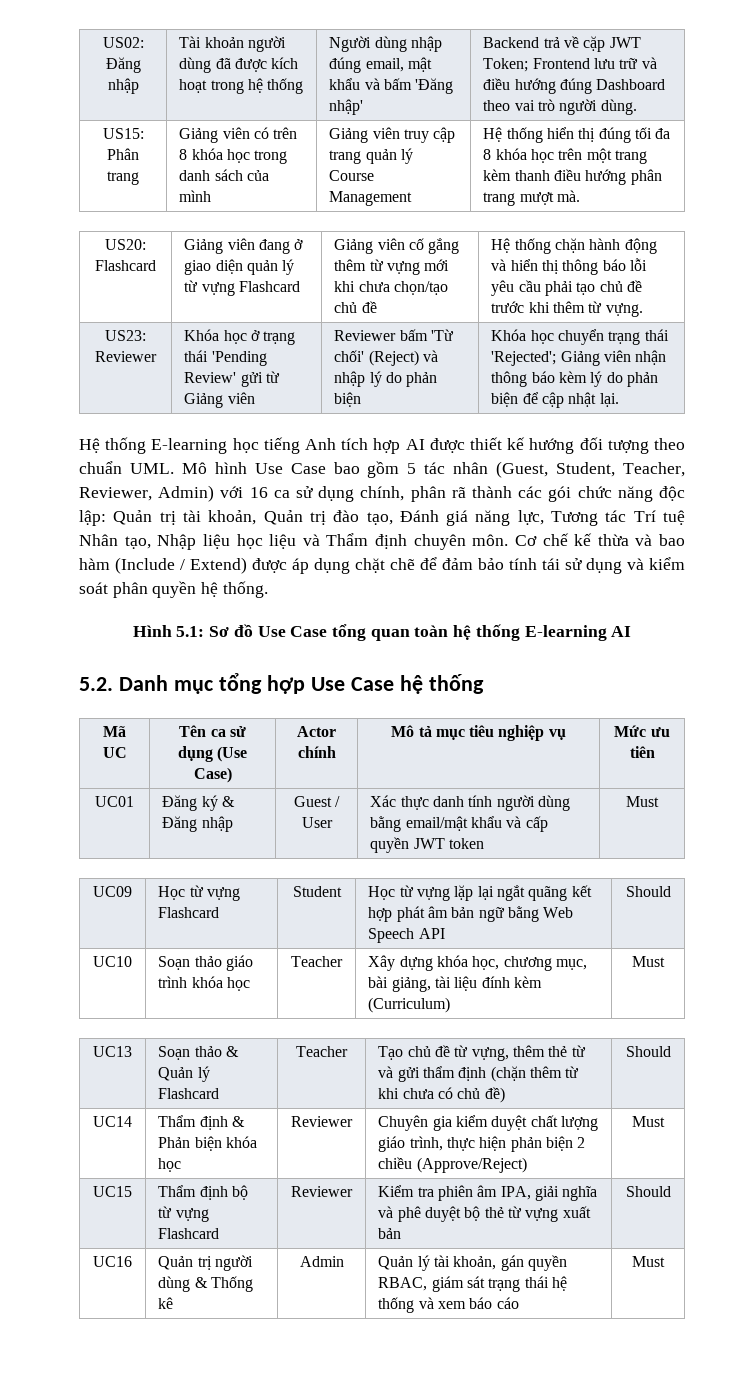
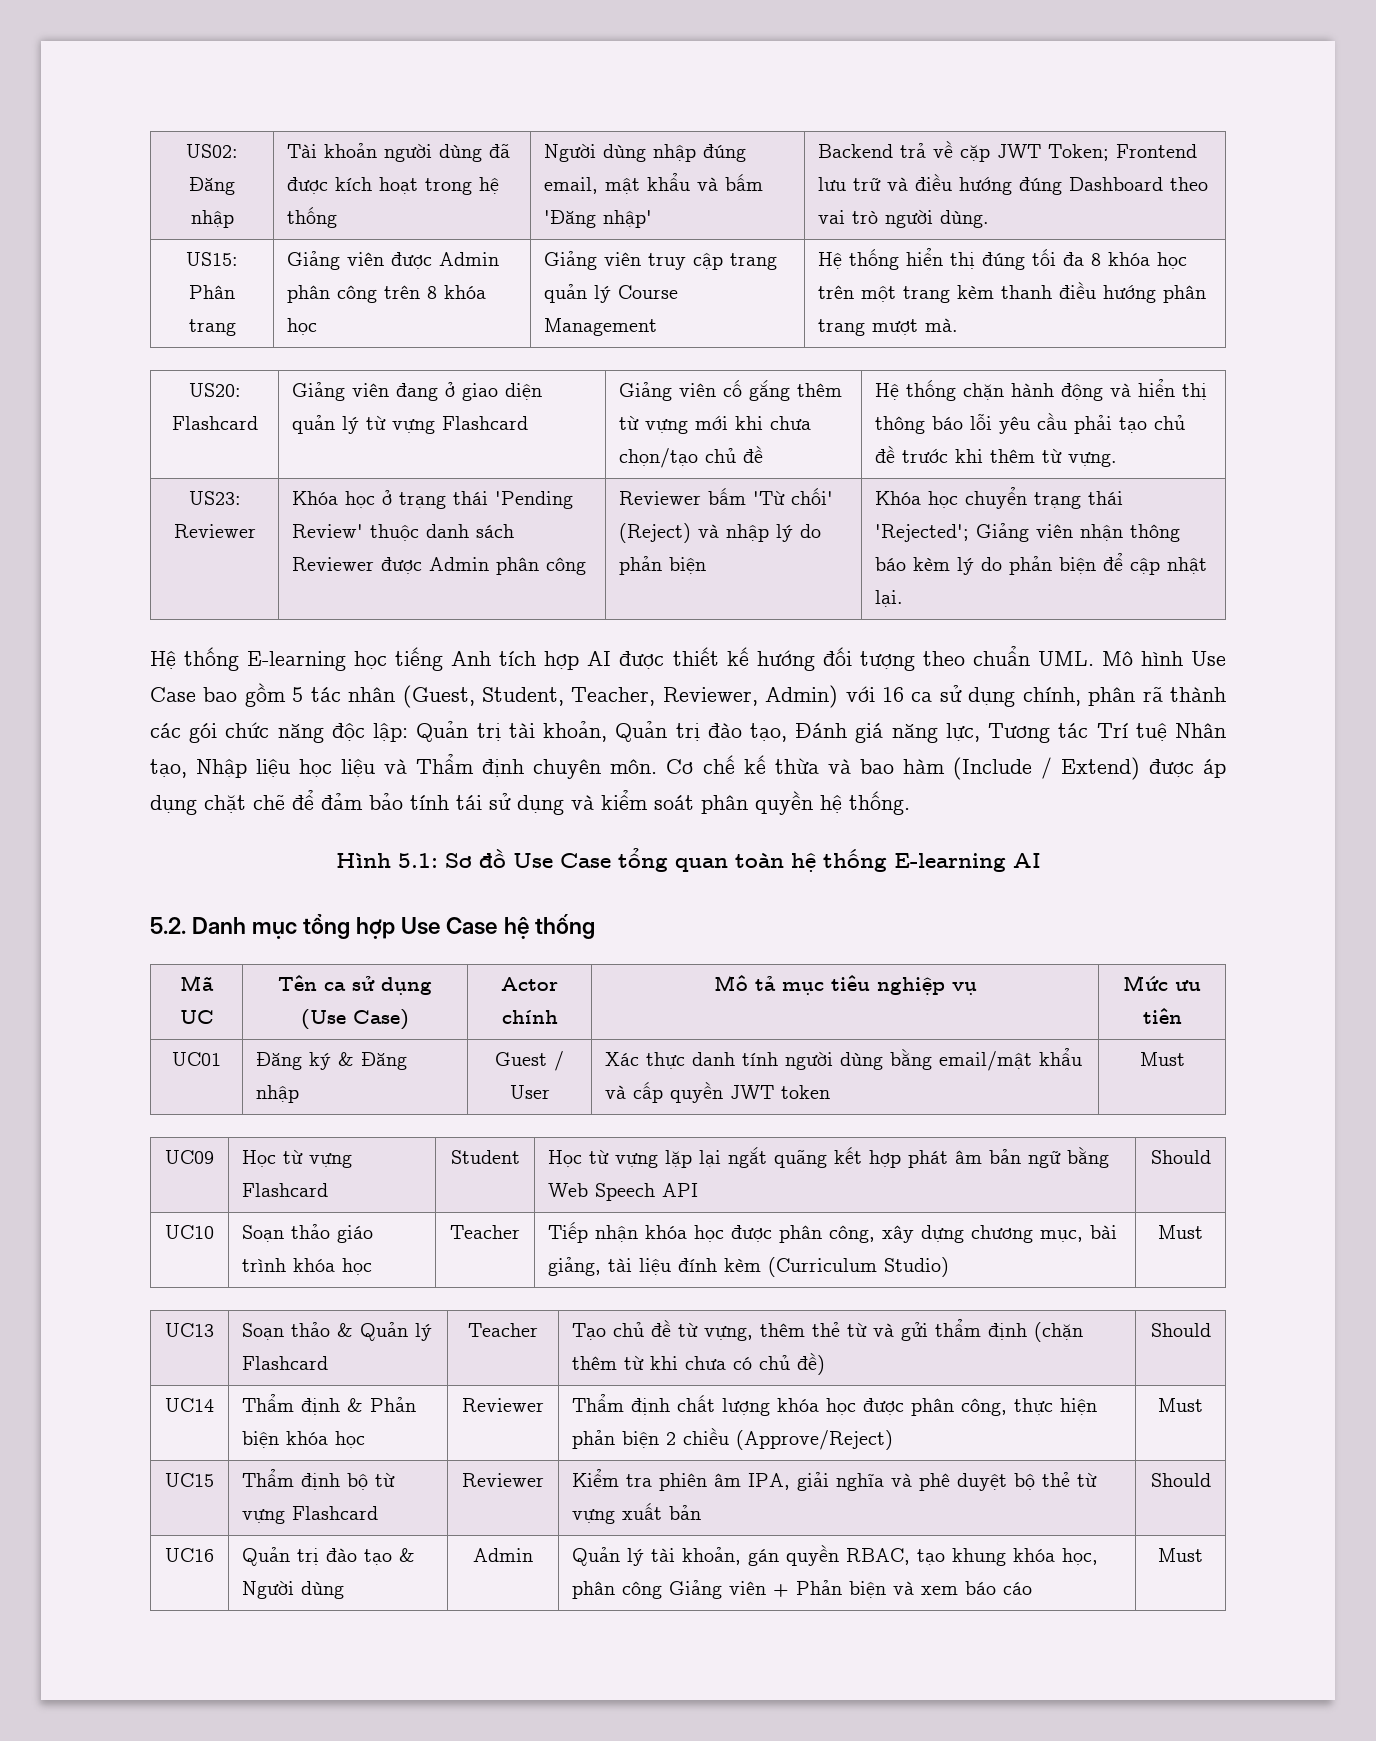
- Giảng viên có trên 8 khóa học trong danh sách của mình
+ Giảng viên được Admin phân công trên 8 khóa học
- Khóa học ở trạng thái 'Pending Review' gửi từ Giảng viên
+ Khóa học ở trạng thái 'Pending Review' thuộc danh sách Reviewer được Admin phân công
- UC10 | Soạn thảo giáo trình khóa học | Teacher | Xây dựng khóa học, chương mục, bài giảng, tài liệu đính kèm (Curriculum) | Must
+ UC10 | Soạn thảo giáo trình khóa học | Teacher | Tiếp nhận khóa học được phân công, xây dựng chương mục, bài giảng, tài liệu đính kèm (Curriculum Studio) | Must
- UC14 | Thẩm định & Phản biện khóa học | Reviewer | Chuyên gia kiểm duyệt chất lượng giáo trình, thực hiện phản biện 2 chiều (Approve/Reject) | Must
+ UC14 | Thẩm định & Phản biện khóa học | Reviewer | Thẩm định chất lượng khóa học được phân công, thực hiện phản biện 2 chiều (Approve/Reject) | Must
- UC16 | Quản trị người dùng & Thống kê | Admin | Quản lý tài khoản, gán quyền RBAC, giám sát trạng thái hệ thống và xem báo cáo | Must
+ UC16 | Quản trị đào tạo & Người dùng | Admin | Quản lý tài khoản, gán quyền RBAC, tạo khung khóa học, phân công Giảng viên + Phản biện và xem báo cáo | Must

